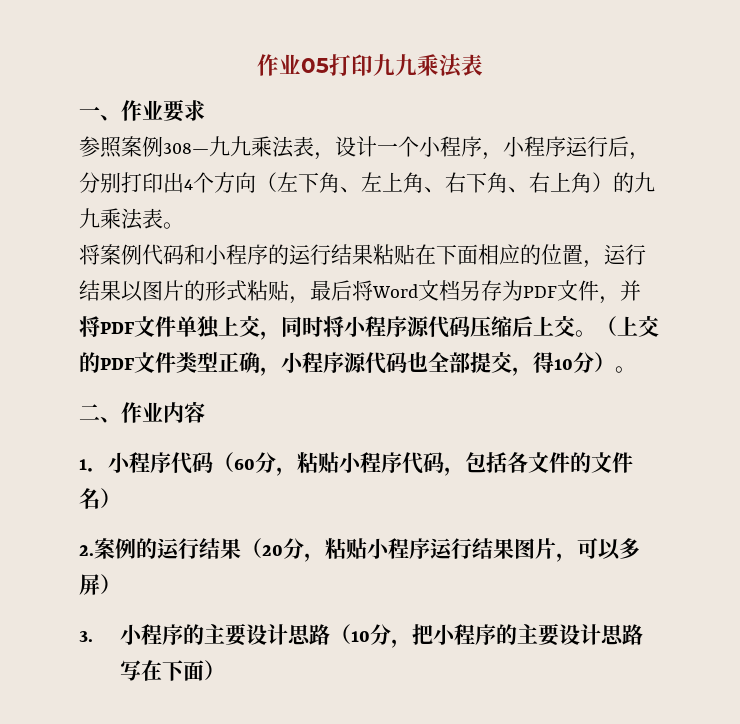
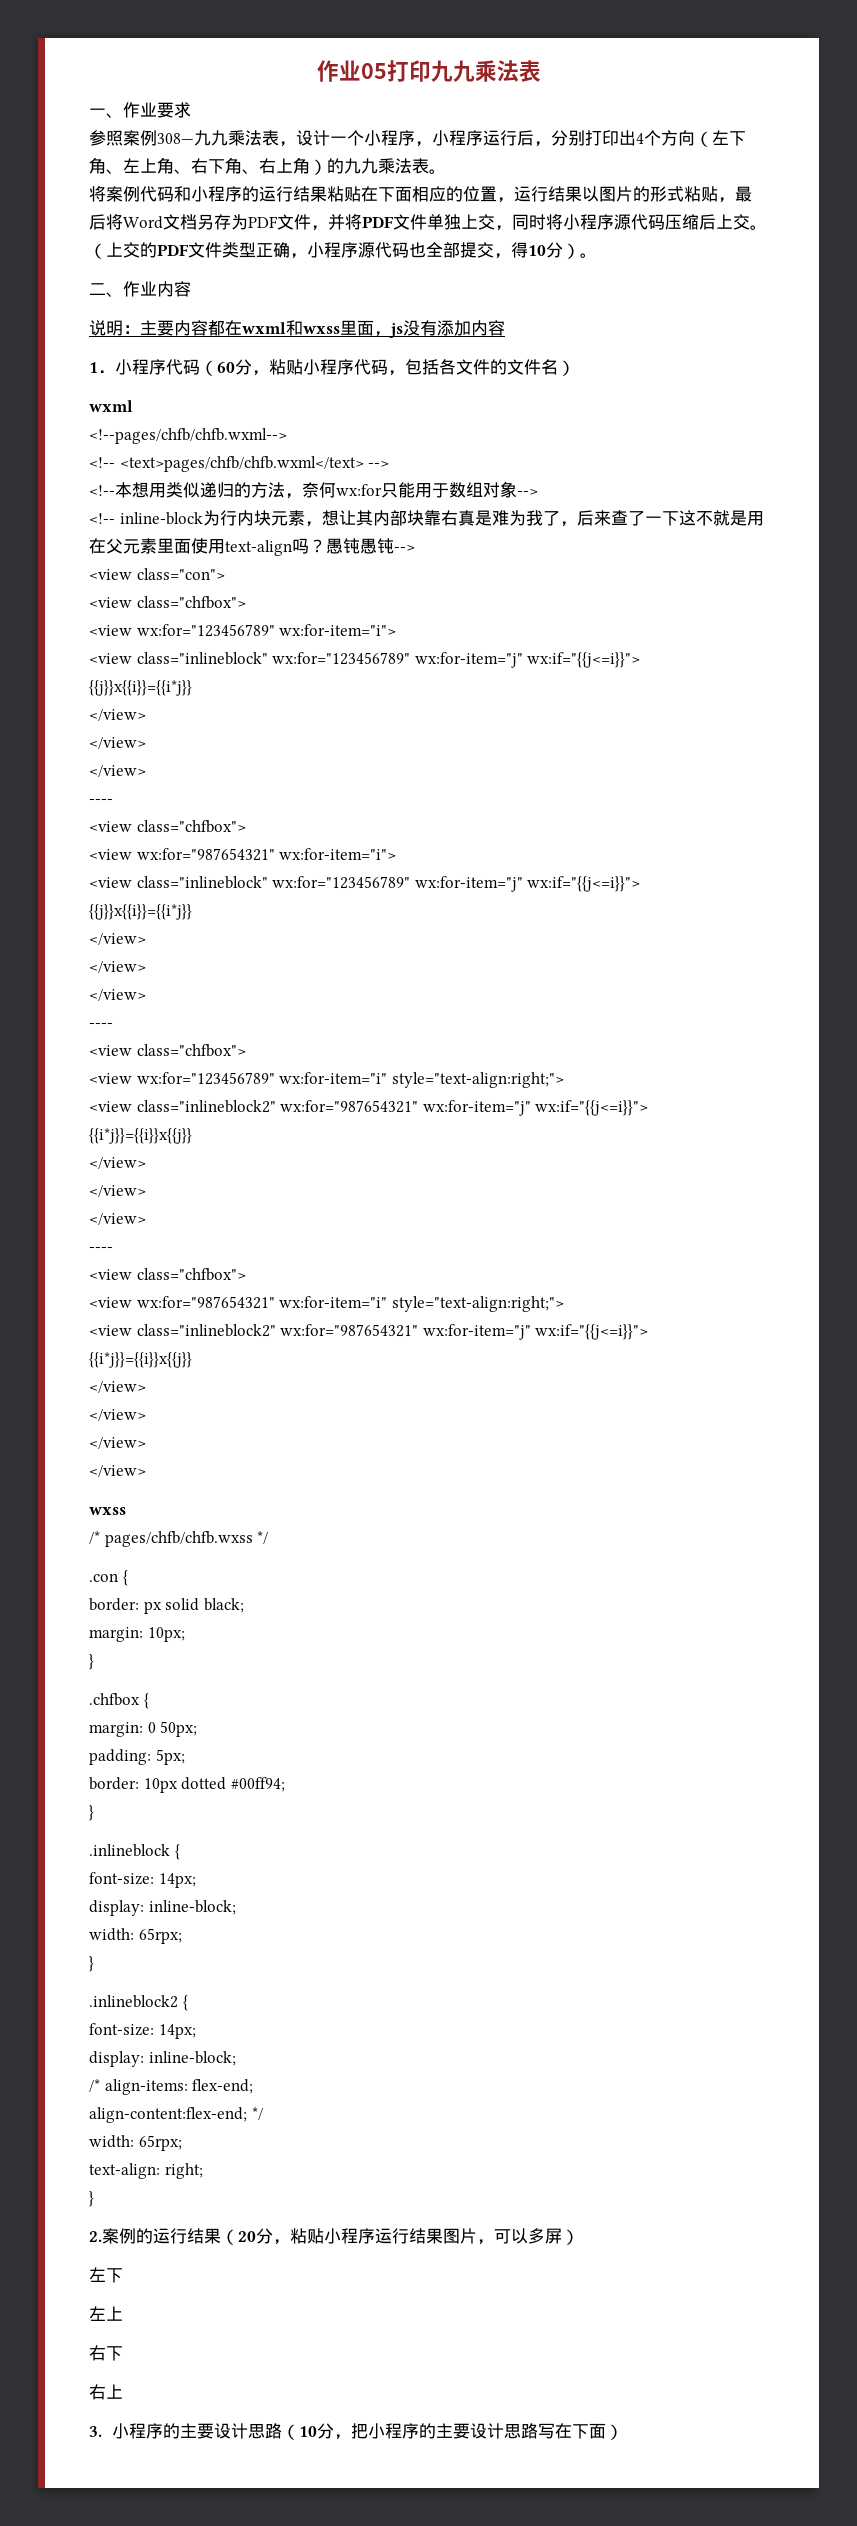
+ 说明：主要内容都在wxml和wxss里面，js没有添加内容
  1．小程序代码（60分，粘贴小程序代码，包括各文件的文件名）
+ wxml
+ <!--pages/chfb/chfb.wxml-->
+ <!-- <text>pages/chfb/chfb.wxml</text> -->
+ <!--本想用类似递归的方法，奈何wx:for只能用于数组对象-->
+ <!-- inline-block为行内块元素，想让其内部块靠右真是难为我了，后来查了一下这不就是用在父元素里面使用text-align吗？愚钝愚钝-->
+ <view class="con">
+ <view class="chfbox">
+ <view wx:for="123456789" wx:for-item="i">
+ <view class="inlineblock" wx:for="123456789" wx:for-item="j" wx:if="{{j<=i}}">
+ {{j}}x{{i}}={{i*j}}
+ </view>
+ </view>
+ </view>
+ ----
+ <view class="chfbox">
+ <view wx:for="987654321" wx:for-item="i">
+ <view class="inlineblock" wx:for="123456789" wx:for-item="j" wx:if="{{j<=i}}">
+ {{j}}x{{i}}={{i*j}}
+ </view>
+ </view>
+ </view>
+ ----
+ <view class="chfbox">
+ <view wx:for="123456789" wx:for-item="i" style="text-align:right;">
+ <view class="inlineblock2" wx:for="987654321" wx:for-item="j" wx:if="{{j<=i}}">
+ {{i*j}}={{i}}x{{j}}
+ </view>
+ </view>
+ </view>
+ ----
+ <view class="chfbox">
+ <view wx:for="987654321" wx:for-item="i" style="text-align:right;">
+ <view class="inlineblock2" wx:for="987654321" wx:for-item="j" wx:if="{{j<=i}}">
+ {{i*j}}={{i}}x{{j}}
+ </view>
+ </view>
+ </view>
+ </view>
+ wxss
+ /* pages/chfb/chfb.wxss */
+ .con {
+ border: px solid black;
+ margin: 10px;
+ }
+ .chfbox {
+ margin: 0 50px;
+ padding: 5px;
+ border: 10px dotted #00ff94;
+ }
+ .inlineblock {
+ font-size: 14px;
+ display: inline-block;
+ width: 65rpx;
+ }
+ .inlineblock2 {
+ font-size: 14px;
+ display: inline-block;
+ /* align-items: flex-end;
+ align-content:flex-end; */
+ width: 65rpx;
+ text-align: right;
+ }
  2.案例的运行结果（20分，粘贴小程序运行结果图片，可以多屏）
+ 左下
+ 左上
+ 右下
+ 右上

